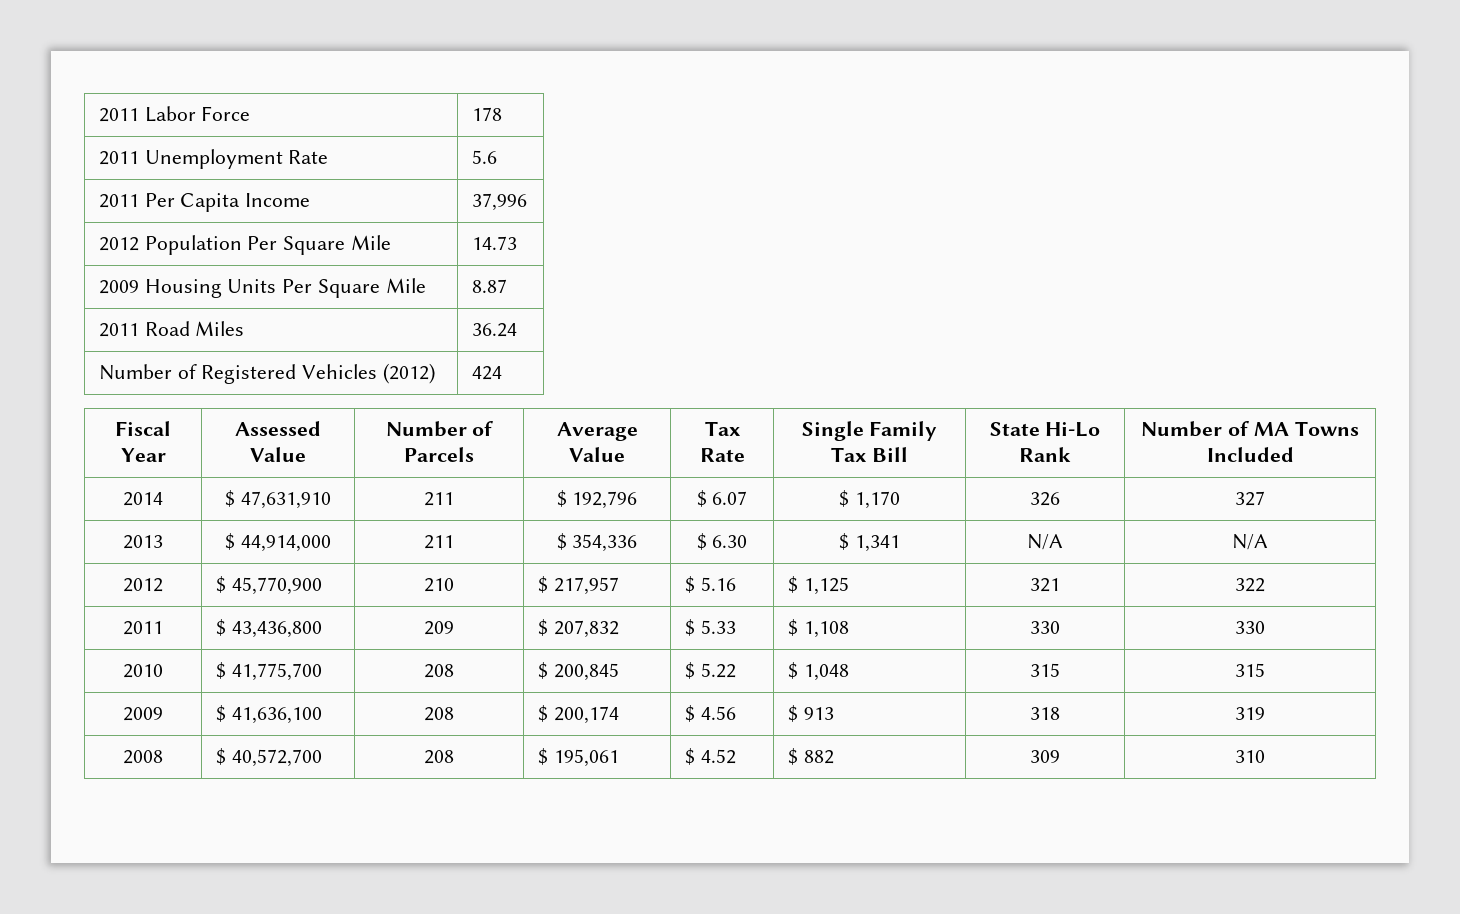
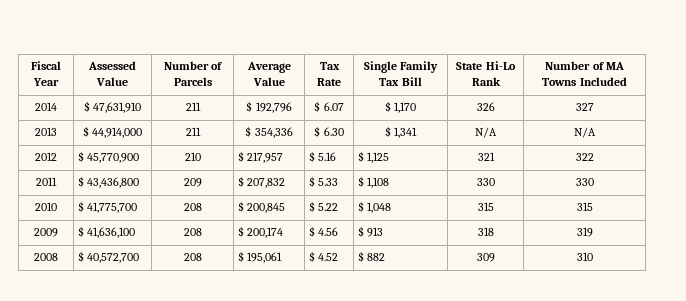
- 2011 Labor Force | 178
- 2011 Unemployment Rate | 5.6
- 2011 Per Capita Income | 37,996
- 2012 Population Per Square Mile | 14.73
- 2009 Housing Units Per Square Mile | 8.87
- 2011 Road Miles | 36.24
- Number of Registered Vehicles (2012) | 424

